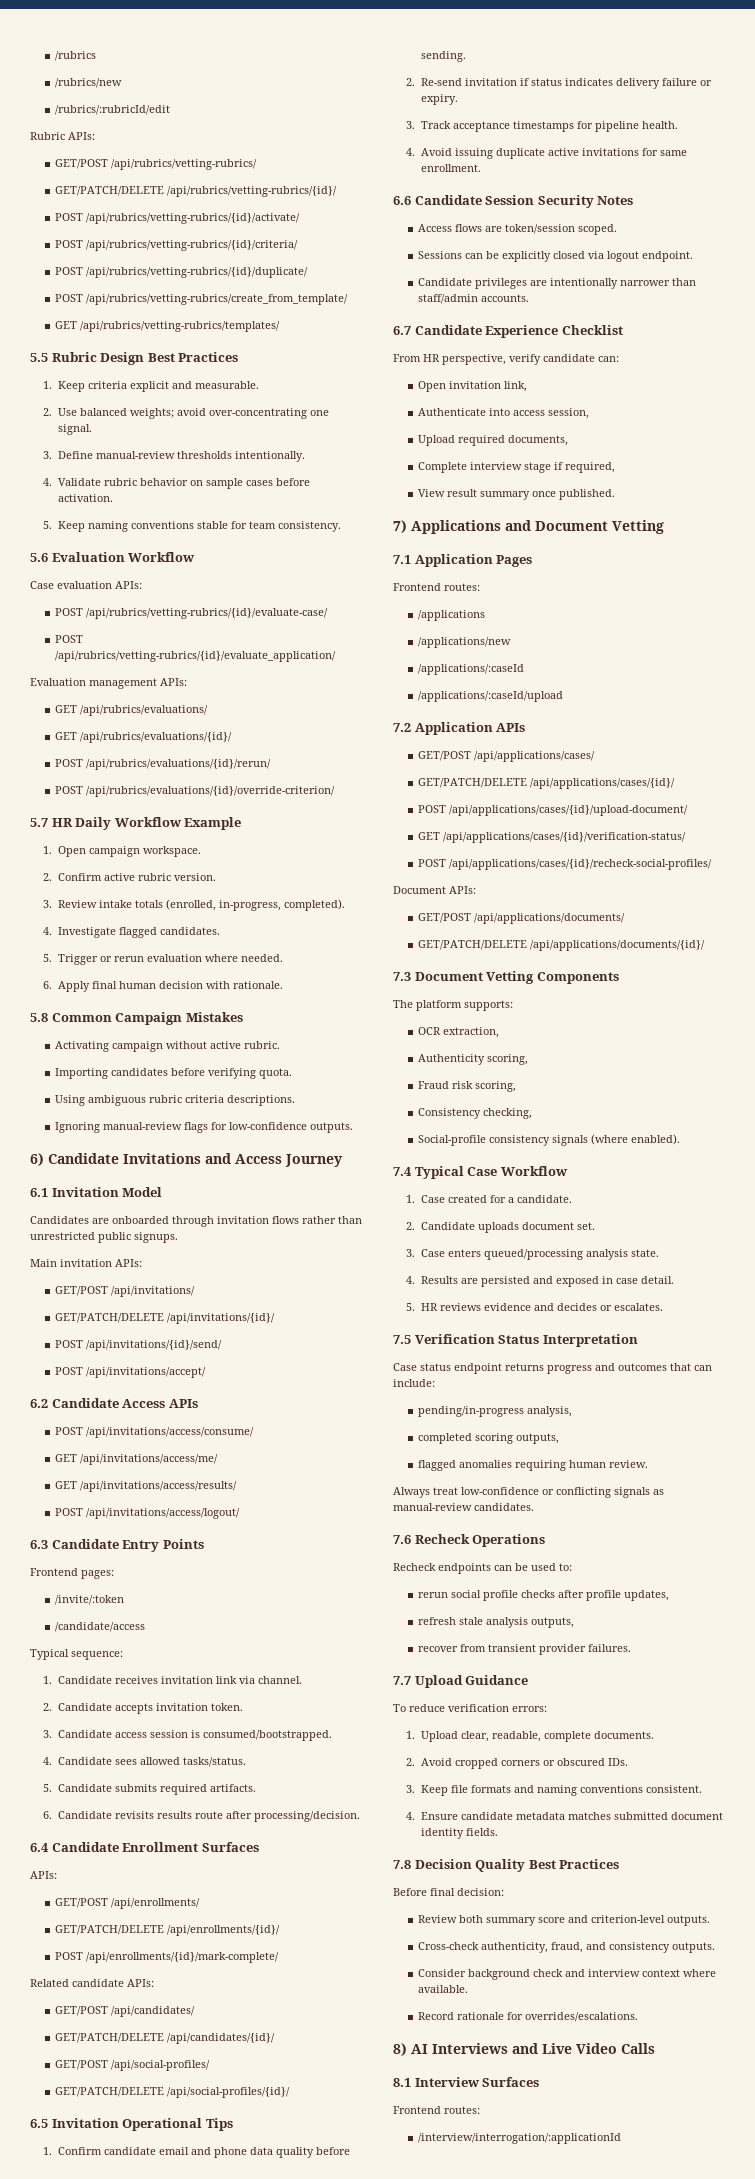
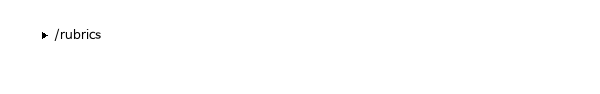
- /rubrics/new
- /rubrics/:rubricId/edit
- Rubric APIs:
- GET/POST /api/rubrics/vetting-rubrics/
- GET/PATCH/DELETE /api/rubrics/vetting-rubrics/{id}/
- POST /api/rubrics/vetting-rubrics/{id}/activate/
- POST /api/rubrics/vetting-rubrics/{id}/criteria/
- POST /api/rubrics/vetting-rubrics/{id}/duplicate/
- POST /api/rubrics/vetting-rubrics/create_from_template/
- GET /api/rubrics/vetting-rubrics/templates/
- 5.5 Rubric Design Best Practices
- 1. Keep criteria explicit and measurable.
- 2. Use balanced weights; avoid over-concentrating one signal.
- 3. Define manual-review thresholds intentionally.
- 4. Validate rubric behavior on sample cases before activation.
- 5. Keep naming conventions stable for team consistency.
- 5.6 Evaluation Workflow
- Case evaluation APIs:
- POST /api/rubrics/vetting-rubrics/{id}/evaluate-case/
- POST /api/rubrics/vetting-rubrics/{id}/evaluate_application/
- Evaluation management APIs:
- GET /api/rubrics/evaluations/
- GET /api/rubrics/evaluations/{id}/
- POST /api/rubrics/evaluations/{id}/rerun/
- POST /api/rubrics/evaluations/{id}/override-criterion/
- 5.7 HR Daily Workflow Example
- 1. Open campaign workspace.
- 2. Confirm active rubric version.
- 3. Review intake totals (enrolled, in-progress, completed).
- 4. Investigate flagged candidates.
- 5. Trigger or rerun evaluation where needed.
- 6. Apply final human decision with rationale.
- 5.8 Common Campaign Mistakes
- Activating campaign without active rubric.
- Importing candidates before verifying quota.
- Using ambiguous rubric criteria descriptions.
- Ignoring manual-review flags for low-confidence outputs.
- 6) Candidate Invitations and Access Journey
- 6.1 Invitation Model
- Candidates are onboarded through invitation flows rather than unrestricted public signups.
- Main invitation APIs:
- GET/POST /api/invitations/
- GET/PATCH/DELETE /api/invitations/{id}/
- POST /api/invitations/{id}/send/
- POST /api/invitations/accept/
- 6.2 Candidate Access APIs
- POST /api/invitations/access/consume/
- GET /api/invitations/access/me/
- GET /api/invitations/access/results/
- POST /api/invitations/access/logout/
- 6.3 Candidate Entry Points
- Frontend pages:
- /invite/:token
- /candidate/access
- Typical sequence:
- 1. Candidate receives invitation link via channel.
- 2. Candidate accepts invitation token.
- 3. Candidate access session is consumed/bootstrapped.
- 4. Candidate sees allowed tasks/status.
- 5. Candidate submits required artifacts.
- 6. Candidate revisits results route after processing/decision.
- 6.4 Candidate Enrollment Surfaces
- APIs:
- GET/POST /api/enrollments/
- GET/PATCH/DELETE /api/enrollments/{id}/
- POST /api/enrollments/{id}/mark-complete/
- Related candidate APIs:
- GET/POST /api/candidates/
- GET/PATCH/DELETE /api/candidates/{id}/
- GET/POST /api/social-profiles/
- GET/PATCH/DELETE /api/social-profiles/{id}/
- 6.5 Invitation Operational Tips
- 1. Confirm candidate email and phone data quality before sending.
- 2. Re-send invitation if status indicates delivery failure or expiry.
- 3. Track acceptance timestamps for pipeline health.
- 4. Avoid issuing duplicate active invitations for same enrollment.
- 6.6 Candidate Session Security Notes
- Access flows are token/session scoped.
- Sessions can be explicitly closed via logout endpoint.
- Candidate privileges are intentionally narrower than staff/admin accounts.
- 6.7 Candidate Experience Checklist
- From HR perspective, verify candidate can:
- Open invitation link,
- Authenticate into access session,
- Upload required documents,
- Complete interview stage if required,
- View result summary once published.
- 7) Applications and Document Vetting
- 7.1 Application Pages
- Frontend routes:
- /applications
- /applications/new
- /applications/:caseId
- /applications/:caseId/upload
- 7.2 Application APIs
- GET/POST /api/applications/cases/
- GET/PATCH/DELETE /api/applications/cases/{id}/
- POST /api/applications/cases/{id}/upload-document/
- GET /api/applications/cases/{id}/verification-status/
- POST /api/applications/cases/{id}/recheck-social-profiles/
- Document APIs:
- GET/POST /api/applications/documents/
- GET/PATCH/DELETE /api/applications/documents/{id}/
- 7.3 Document Vetting Components
- The platform supports:
- OCR extraction,
- Authenticity scoring,
- Fraud risk scoring,
- Consistency checking,
- Social-profile consistency signals (where enabled).
- 7.4 Typical Case Workflow
- 1. Case created for a candidate.
- 2. Candidate uploads document set.
- 3. Case enters queued/processing analysis state.
- 4. Results are persisted and exposed in case detail.
- 5. HR reviews evidence and decides or escalates.
- 7.5 Verification Status Interpretation
- Case status endpoint returns progress and outcomes that can include:
- pending/in-progress analysis,
- completed scoring outputs,
- flagged anomalies requiring human review.
- Always treat low-confidence or conflicting signals as manual-review candidates.
- 7.6 Recheck Operations
- Recheck endpoints can be used to:
- rerun social profile checks after profile updates,
- refresh stale analysis outputs,
- recover from transient provider failures.
- 7.7 Upload Guidance
- To reduce verification errors:
- 1. Upload clear, readable, complete documents.
- 2. Avoid cropped corners or obscured IDs.
- 3. Keep file formats and naming conventions consistent.
- 4. Ensure candidate metadata matches submitted document identity fields.
- 7.8 Decision Quality Best Practices
- Before final decision:
- Review both summary score and criterion-level outputs.
- Cross-check authenticity, fraud, and consistency outputs.
- Consider background check and interview context where available.
- Record rationale for overrides/escalations.
- 8) AI Interviews and Live Video Calls
- 8.1 Interview Surfaces
- Frontend routes:
- /interview/interrogation/:applicationId

